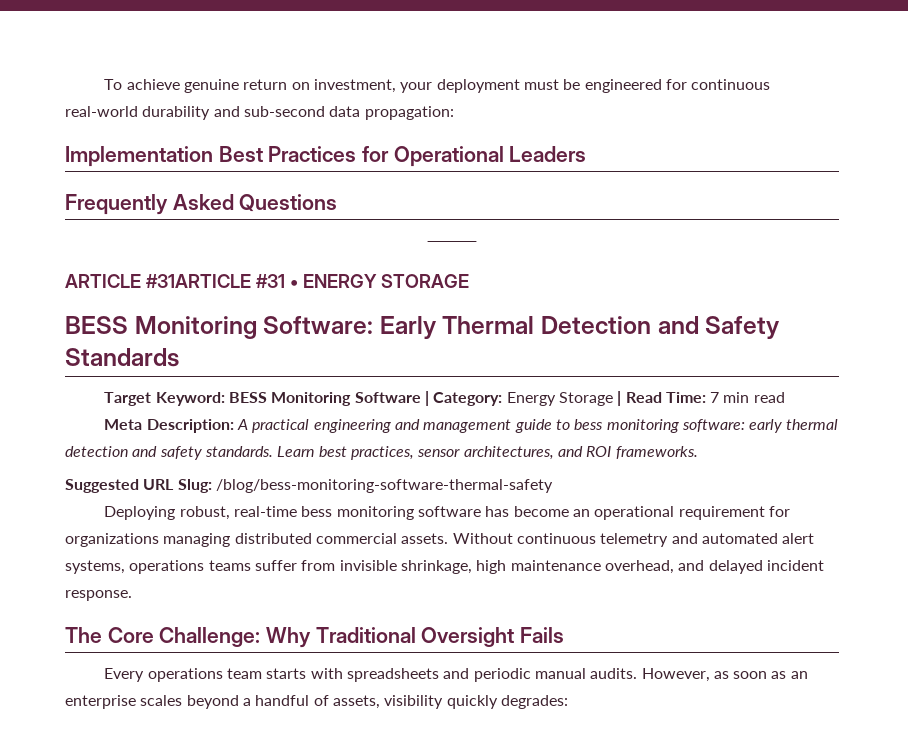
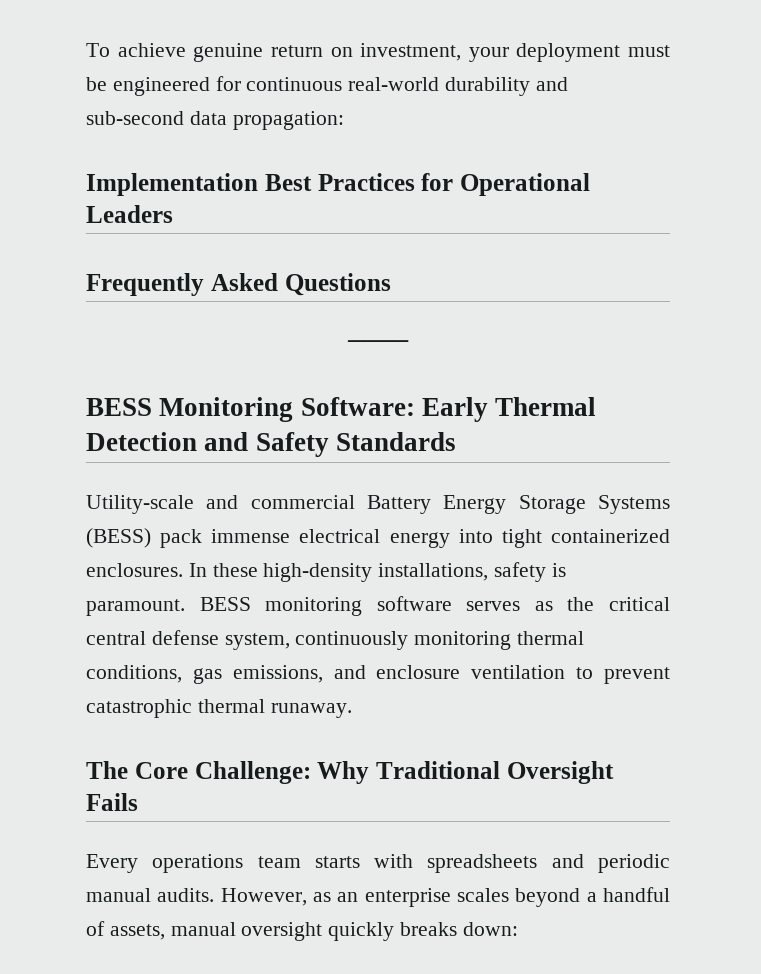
- ARTICLE #31ARTICLE #31 • ENERGY STORAGE
- Target Keyword: BESS Monitoring Software | Category: Energy Storage | Read Time: 7 min read
- Meta Description: A practical engineering and management guide to bess monitoring software: early thermal detection and safety standards. Learn best practices, sensor architectures, and ROI frameworks.
- Suggested URL Slug: /blog/bess-monitoring-software-thermal-safety
- Deploying robust, real-time bess monitoring software has become an operational requirement for organizations managing distributed commercial assets. Without continuous telemetry and automated alert systems, operations teams suffer from invisible shrinkage, high maintenance overhead, and delayed incident response.
+ Utility-scale and commercial Battery Energy Storage Systems (BESS) pack immense electrical energy into tight containerized enclosures. In these high-density installations, safety is paramount. BESS monitoring software serves as the critical central defense system, continuously monitoring thermal conditions, gas emissions, and enclosure ventilation to prevent catastrophic thermal runaway.
- However, as soon as an enterprise scales beyond a handful of assets, visibility quickly degrades:
+ However, as an enterprise scales beyond a handful of assets, manual oversight quickly breaks down:

